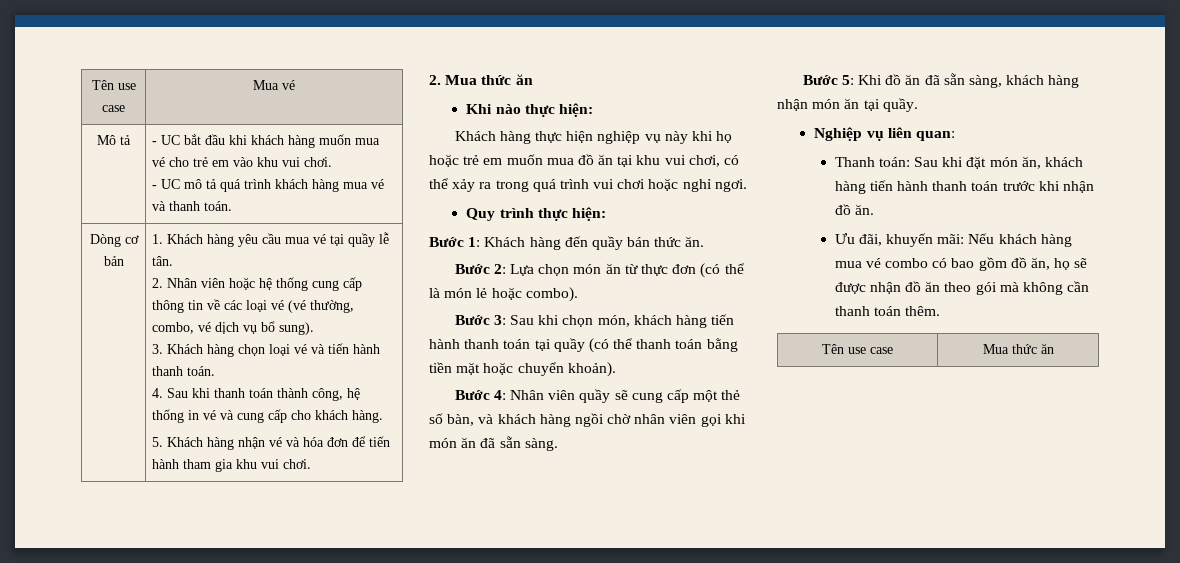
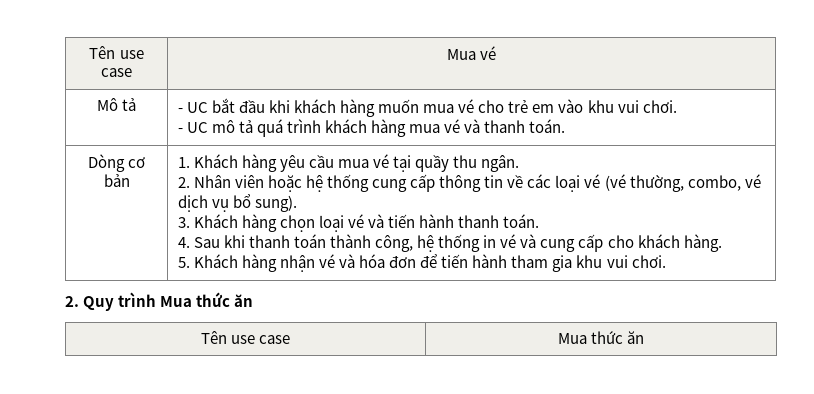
- 1. Khách hàng yêu cầu mua vé tại quầy lễ tân.
+ 1. Khách hàng yêu cầu mua vé tại quầy thu ngân.
- 2. Mua thức ăn
- Khi nào thực hiện:
- Khách hàng thực hiện nghiệp vụ này khi họ hoặc trẻ em muốn mua đồ ăn tại khu vui chơi, có thể xảy ra trong quá trình vui chơi hoặc nghỉ ngơi.
- Quy trình thực hiện:
- Bước 1: Khách hàng đến quầy bán thức ăn.
- Bước 2: Lựa chọn món ăn từ thực đơn (có thể là món lẻ hoặc combo).
- Bước 3: Sau khi chọn món, khách hàng tiến hành thanh toán tại quầy (có thể thanh toán bằng tiền mặt hoặc chuyển khoản).
- Bước 4: Nhân viên quầy sẽ cung cấp một thẻ số bàn, và khách hàng ngồi chờ nhân viên gọi khi món ăn đã sẵn sàng.
- Bước 5: Khi đồ ăn đã sẵn sàng, khách hàng nhận món ăn tại quầy.
- Nghiệp vụ liên quan:
- Thanh toán: Sau khi đặt món ăn, khách hàng tiến hành thanh toán trước khi nhận đồ ăn.
- Ưu đãi, khuyến mãi: Nếu khách hàng mua vé combo có bao gồm đồ ăn, họ sẽ được nhận đồ ăn theo gói mà không cần thanh toán thêm.
+ 2. Quy trình Mua thức ăn

